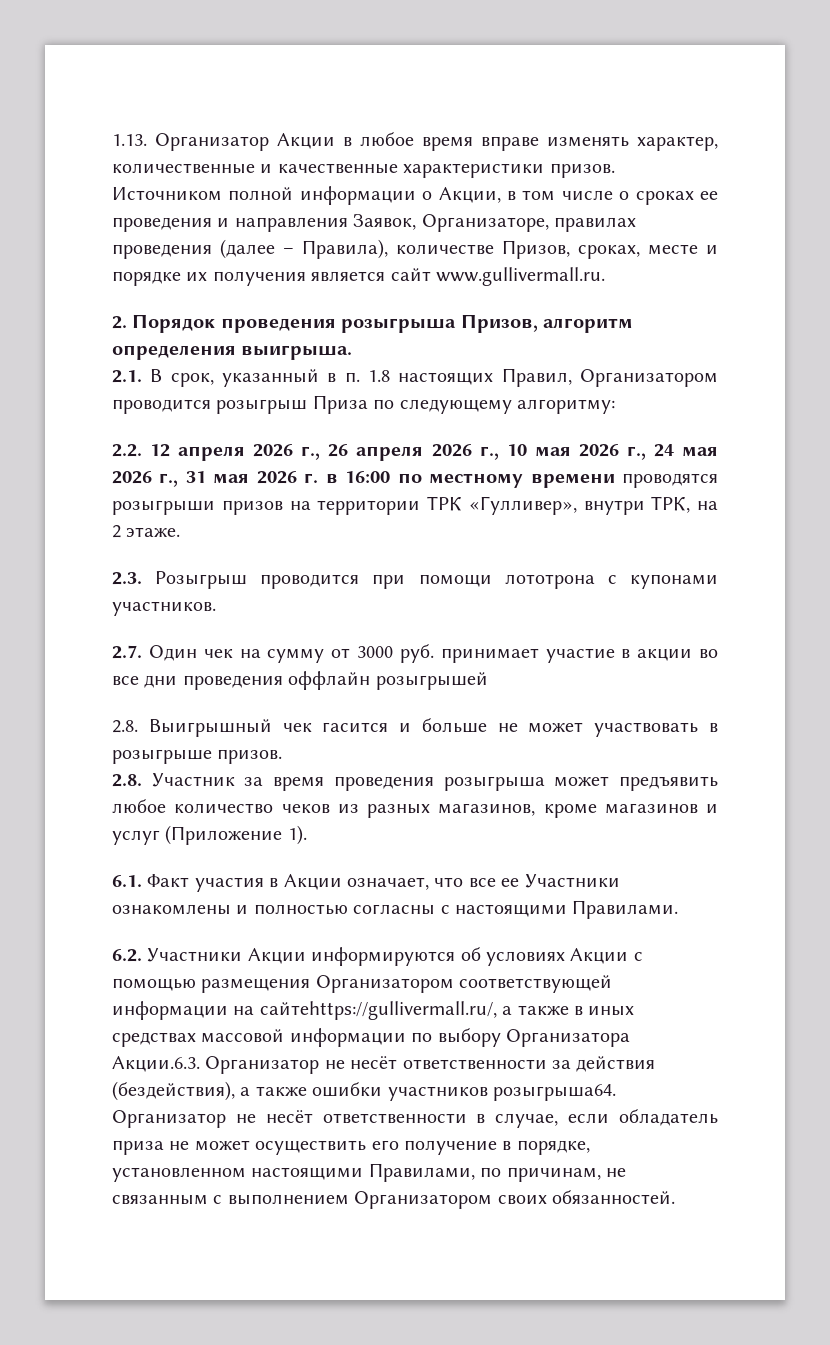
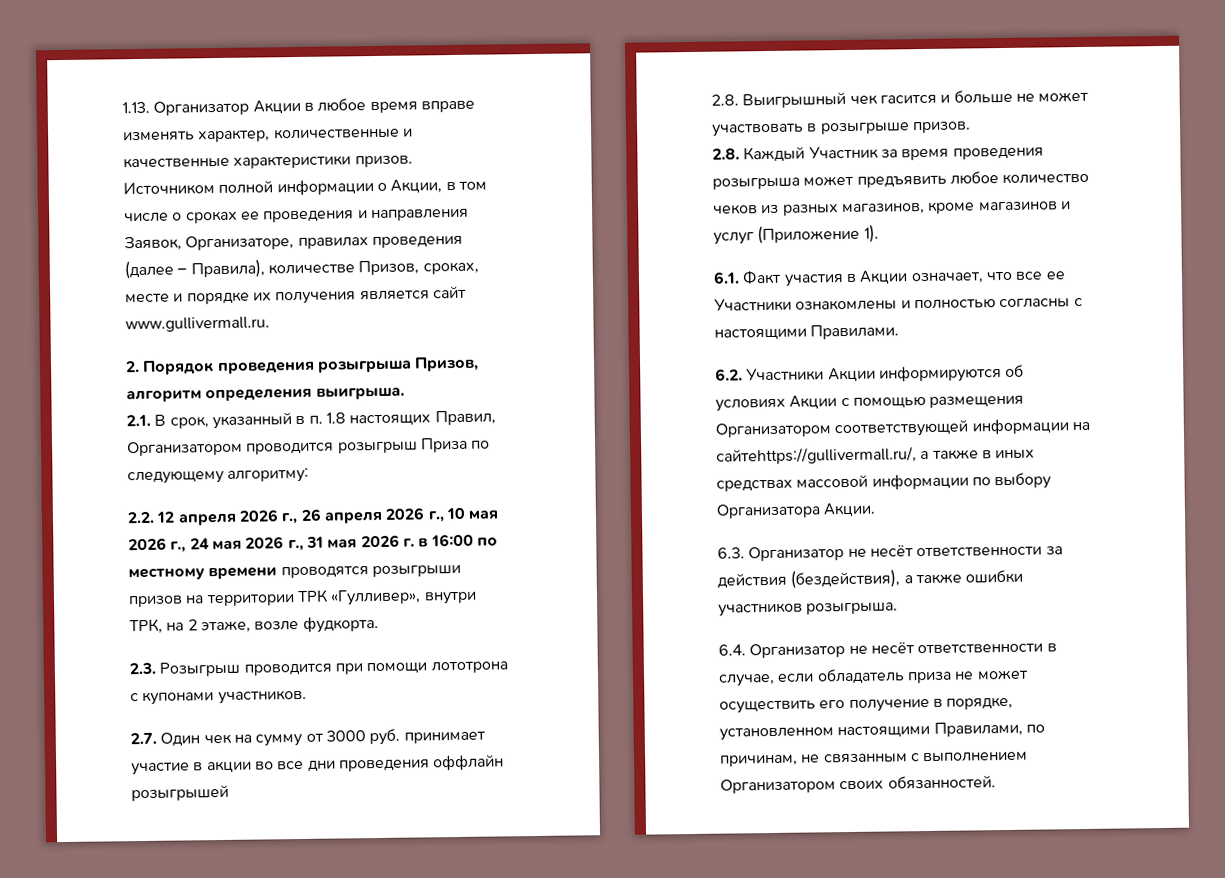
- 2.2. 12 апреля 2026 г., 26 апреля 2026 г., 10 мая 2026 г., 24 мая 2026 г., 31 мая 2026 г. в 16:00 по местному времени проводятся розыгрыши призов на территории ТРК «Гулливер», внутри ТРК, на 2 этаже.
+ 2.2. 12 апреля 2026 г., 26 апреля 2026 г., 10 мая 2026 г., 24 мая 2026 г., 31 мая 2026 г. в 16:00 по местному времени проводятся розыгрыши призов на территории ТРК «Гулливер», внутри ТРК, на 2 этаже, возле фудкорта.
- 2.8. Участник за время проведения розыгрыша может предъявить любое количество чеков из разных магазинов, кроме магазинов и услуг (Приложение 1).
+ 2.8. Каждый Участник за время проведения розыгрыша может предъявить любое количество чеков из разных магазинов, кроме магазинов и услуг (Приложение 1).
- 6.2. Участники Акции информируются об условиях Акции с помощью размещения Организатором соответствующей информации на сайтеhttps://gullivermall.ru/, а также в иных средствах массовой информации по выбору Организатора Акции.6.3. Организатор не несёт ответственности за действия (бездействия), а также ошибки участников розыгрыша64. Организатор не несёт ответственности в случае, если обладатель приза не может осуществить его получение в порядке, установленном настоящими Правилами, по причинам, не связанным с выполнением Организатором своих обязанностей.
+ 6.2. Участники Акции информируются об условиях Акции с помощью размещения Организатором соответствующей информации на сайтеhttps://gullivermall.ru/, а также в иных средствах массовой информации по выбору Организатора Акции.
+ 6.3. Организатор не несёт ответственности за действия (бездействия), а также ошибки участников розыгрыша.
+ 6.4. Организатор не несёт ответственности в случае, если обладатель приза не может осуществить его получение в порядке, установленном настоящими Правилами, по причинам, не связанным с выполнением Организатором своих обязанностей.

